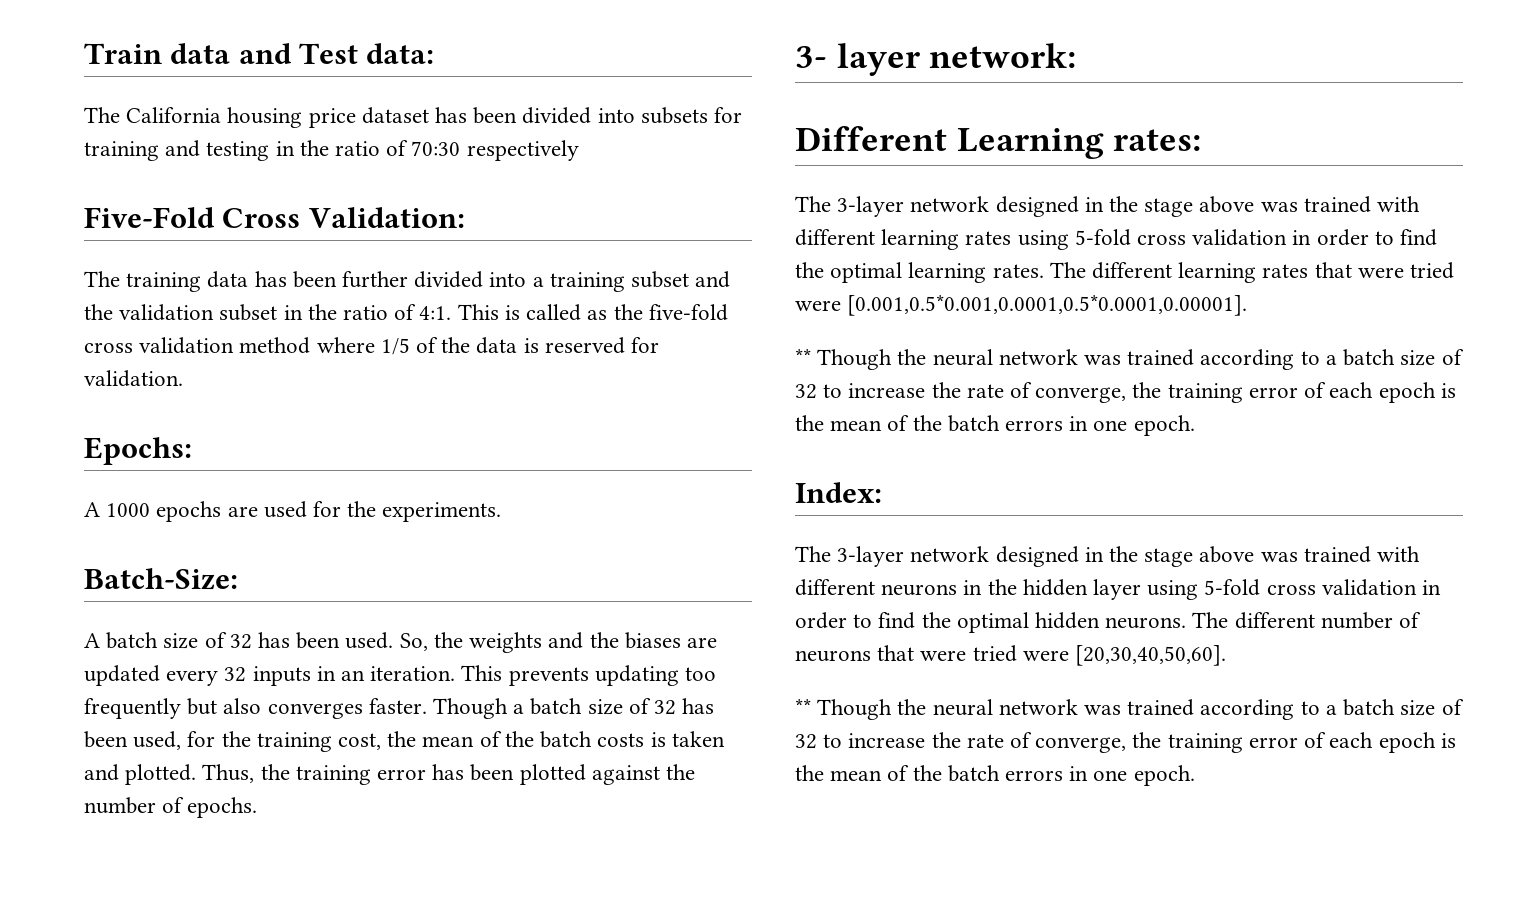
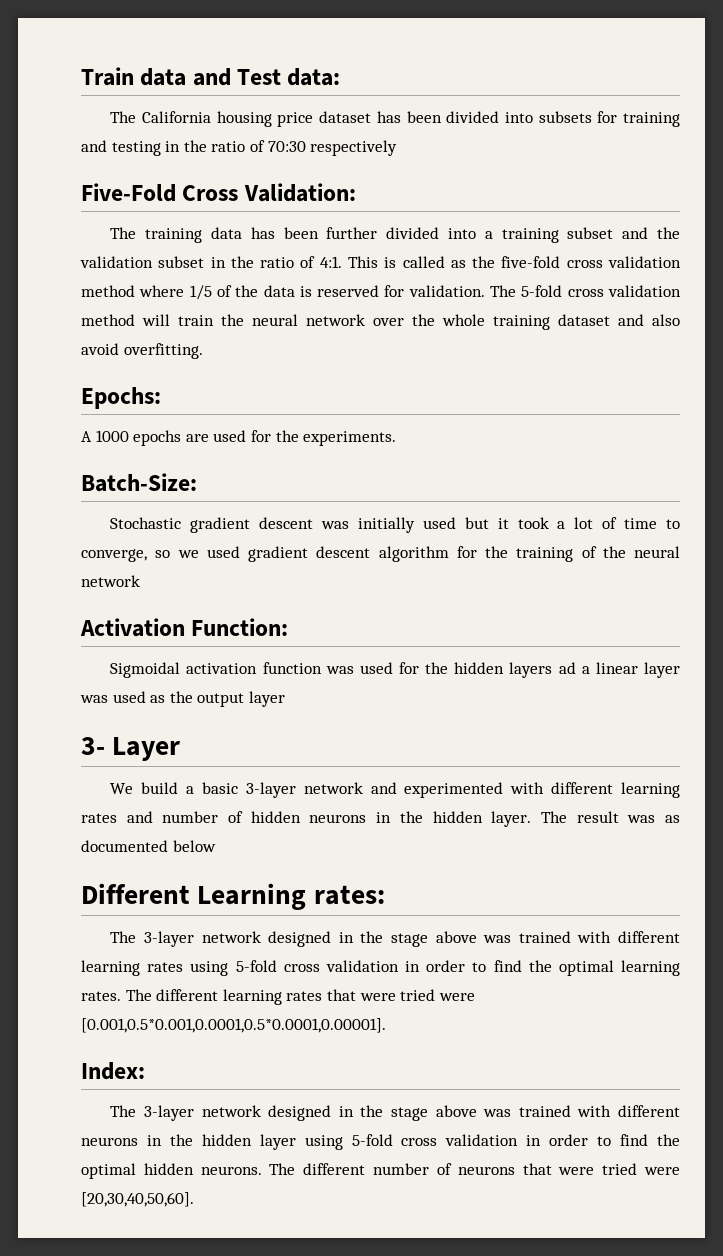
+ The 5-fold cross validation method will train the neural network over the whole training dataset and also avoid overfitting.
- A batch size of 32 has been used. So, the weights and the biases are updated every 32 inputs in an iteration. This prevents updating too frequently but also converges faster. Though a batch size of 32 has been used, for the training cost, the mean of the batch costs is taken and plotted. Thus, the training error has been plotted against the number of epochs.
- 3- layer network:
+ Stochastic gradient descent was initially used but it took a lot of time to converge, so we used gradient descent algorithm for the training of the neural network
+ Activation Function:
+ Sigmoidal activation function was used for the hidden layers ad a linear layer was used as the output layer
+ 3- Layer
+ We build a basic 3-layer network and experimented with different learning rates and number of hidden neurons in the hidden layer. The result was as documented below
  The different learning rates that were tried were [0.001,0.5*0.001,0.0001,0.5*0.0001,0.00001].
- ** Though the neural network was trained according to a batch size of 32 to increase the rate of converge, the training error of each epoch is the mean of the batch errors in one epoch.
  The different number of neurons that were tried were [20,30,40,50,60].
- ** Though the neural network was trained according to a batch size of 32 to increase the rate of converge, the training error of each epoch is the mean of the batch errors in one epoch.

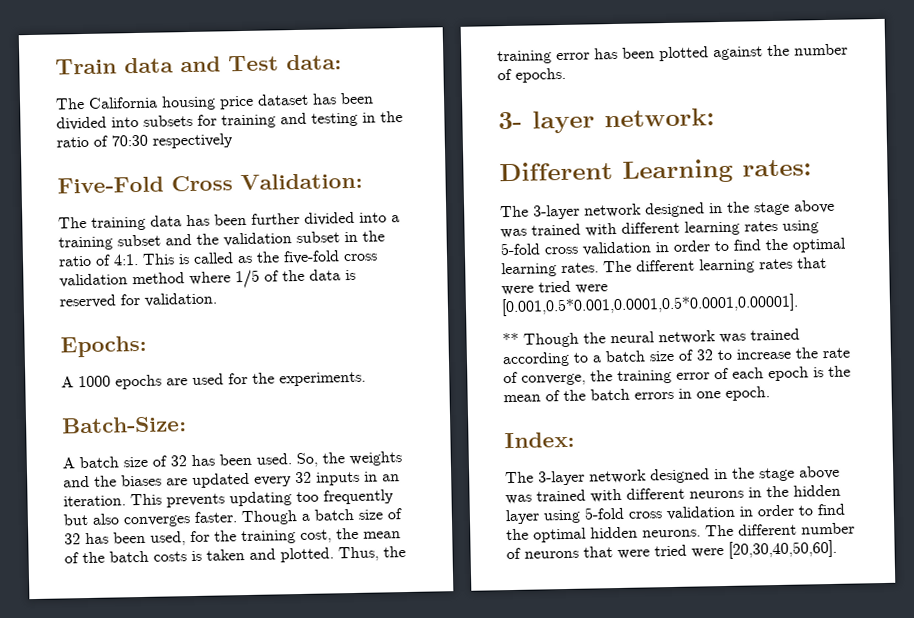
- The 5-fold cross validation method will train the neural network over the whole training dataset and also avoid overfitting.
- Stochastic gradient descent was initially used but it took a lot of time to converge, so we used gradient descent algorithm for the training of the neural network
- Activation Function:
- Sigmoidal activation function was used for the hidden layers ad a linear layer was used as the output layer
- 3- Layer
- We build a basic 3-layer network and experimented with different learning rates and number of hidden neurons in the hidden layer. The result was as documented below
+ A batch size of 32 has been used. So, the weights and the biases are updated every 32 inputs in an iteration. This prevents updating too frequently but also converges faster. Though a batch size of 32 has been used, for the training cost, the mean of the batch costs is taken and plotted. Thus, the training error has been plotted against the number of epochs.
+ 3- layer network:
+ ** Though the neural network was trained according to a batch size of 32 to increase the rate of converge, the training error of each epoch is the mean of the batch errors in one epoch.

